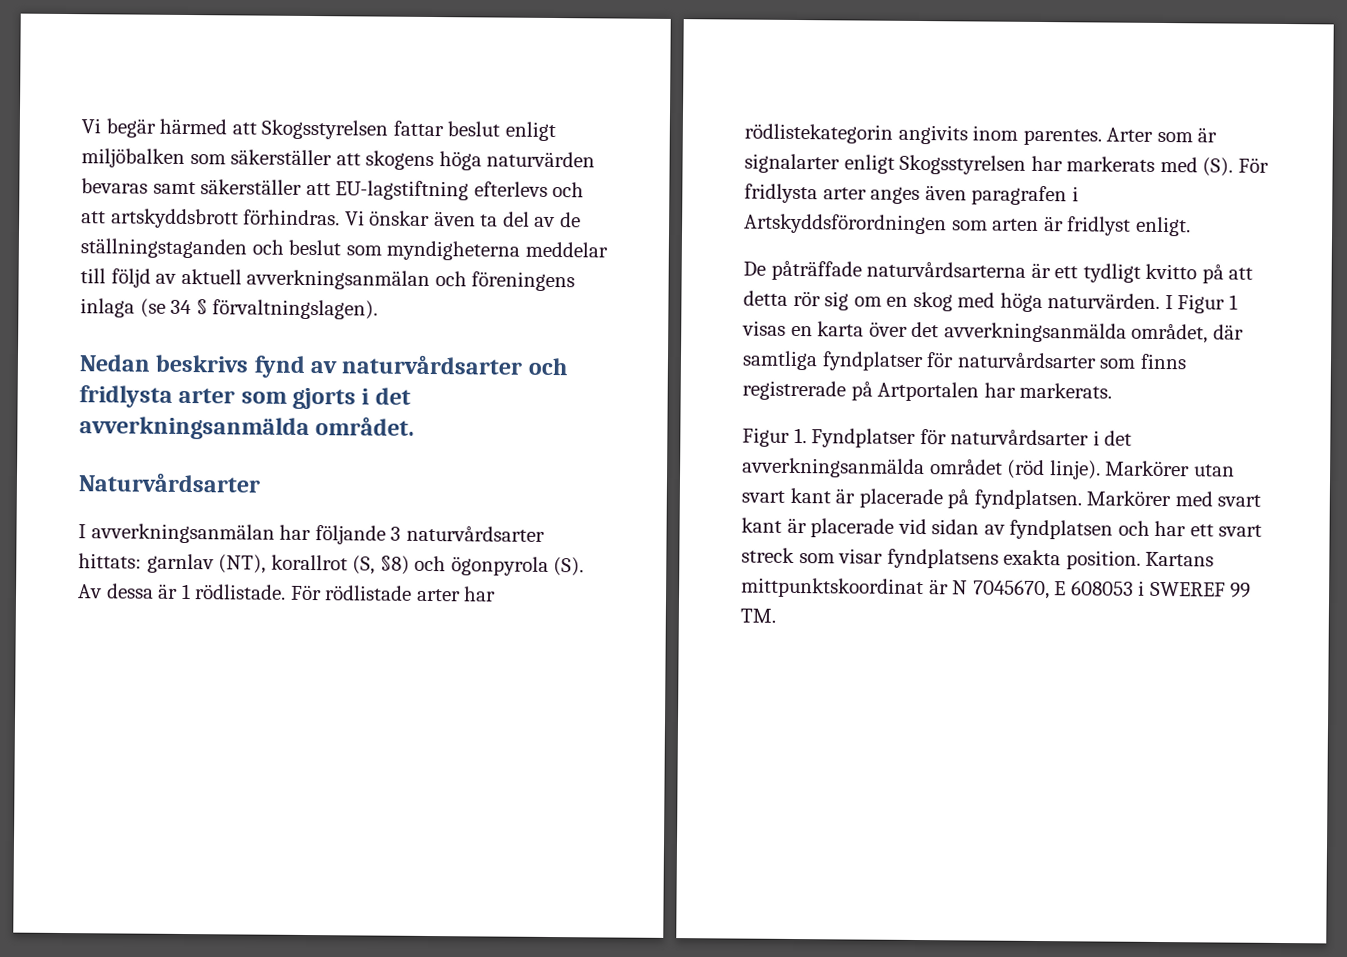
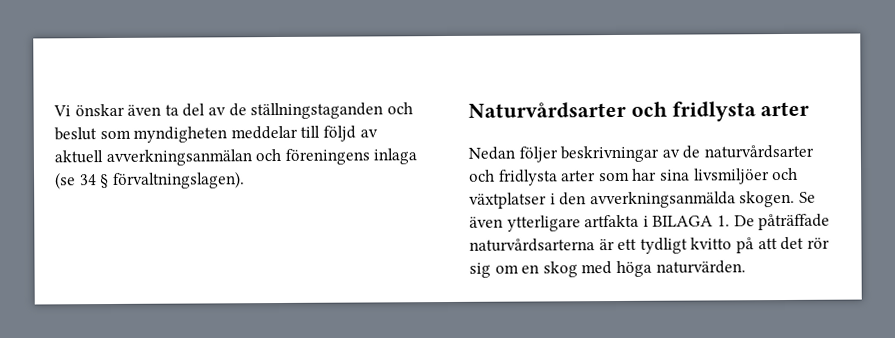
- Vi begär härmed att Skogsstyrelsen fattar beslut enligt miljöbalken som säkerställer att skogens höga naturvärden bevaras samt säkerställer att EU-lagstiftning efterlevs och att artskyddsbrott förhindras. Vi önskar även ta del av de ställningstaganden och beslut som myndigheterna meddelar till följd av aktuell avverkningsanmälan och föreningens inlaga (se 34 § förvaltningslagen).
+ Vi önskar även ta del av de ställningstaganden och beslut som myndigheten meddelar till följd av aktuell avverkningsanmälan och föreningens inlaga (se 34 § förvaltningslagen).
- Nedan beskrivs fynd av naturvårdsarter och fridlysta arter som gjorts i det avverkningsanmälda området.
- Naturvårdsarter
- I avverkningsanmälan har följande 3 naturvårdsarter hittats: garnlav (NT), korallrot (S, §8) och ögonpyrola (S). Av dessa är 1 rödlistade. För rödlistade arter har rödlistekategorin angivits inom parentes. Arter som är signalarter enligt Skogsstyrelsen har markerats med (S). För fridlysta arter anges även paragrafen i Artskyddsförordningen som arten är fridlyst enligt.
- De påträffade naturvårdsarterna är ett tydligt kvitto på att detta rör sig om en skog med höga naturvärden. I Figur 1 visas en karta över det avverkningsanmälda området, där samtliga fyndplatser för naturvårdsarter som finns registrerade på Artportalen har markerats.
- Figur 1. Fyndplatser för naturvårdsarter i det avverkningsanmälda området (röd linje). Markörer utan svart kant är placerade på fyndplatsen. Markörer med svart kant är placerade vid sidan av fyndplatsen och har ett svart streck som visar fyndplatsens exakta position. Kartans mittpunktskoordinat är N 7045670, E 608053 i SWEREF 99 TM.
+ Naturvårdsarter och fridlysta arter
+ Nedan följer beskrivningar av de naturvårdsarter och fridlysta arter som har sina livsmiljöer och växtplatser i den avverkningsanmälda skogen. Se även ytterligare artfakta i BILAGA 1. De påträffade naturvårdsarterna är ett tydligt kvitto på att det rör sig om en skog med höga naturvärden.

